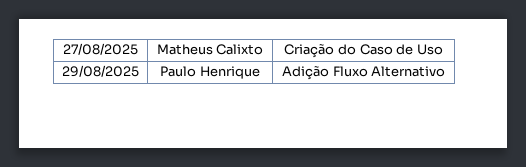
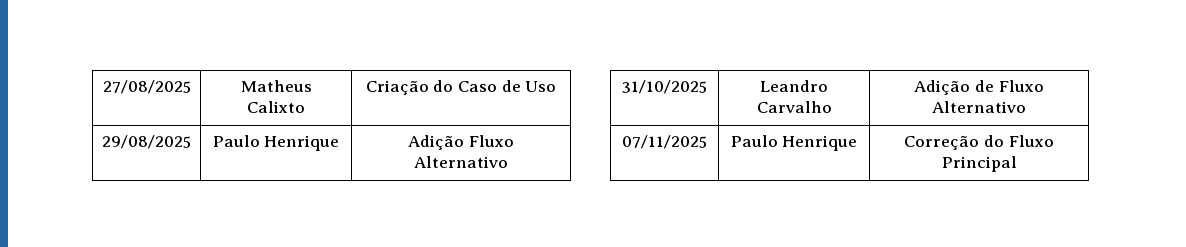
+ 31/10/2025 | Leandro Carvalho | Adição de Fluxo Alternativo
+ 07/11/2025 | Paulo Henrique | Correção do Fluxo Principal

